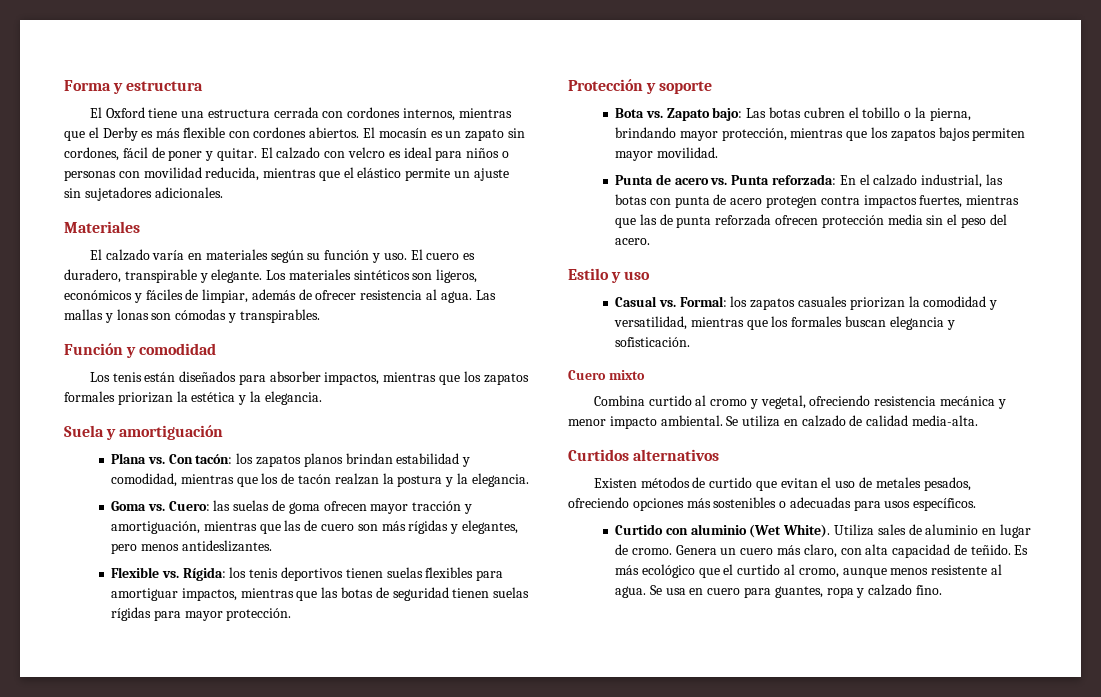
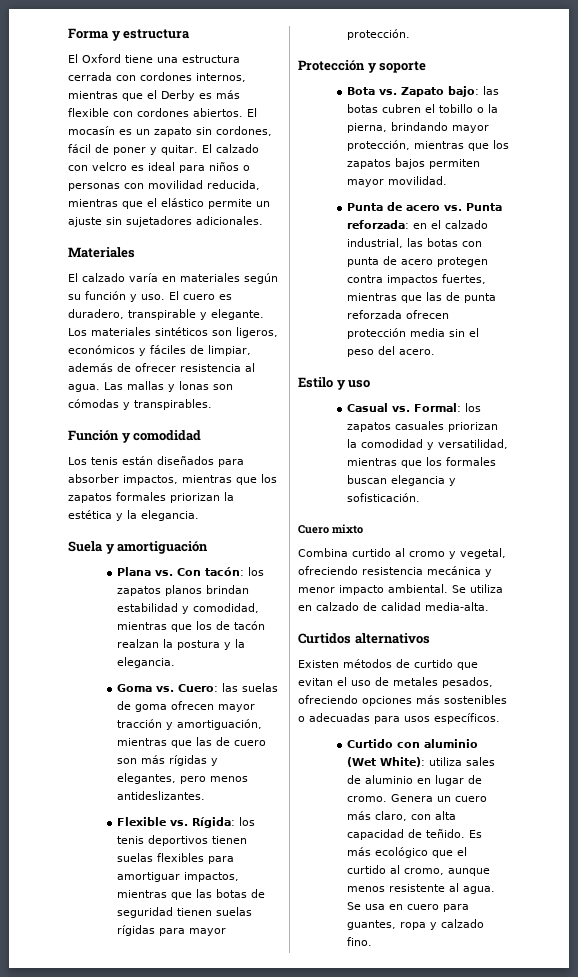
- Bota vs. Zapato bajo: Las botas cubren el tobillo o la pierna, brindando mayor protección, mientras que los zapatos bajos permiten mayor movilidad.
+ Bota vs. Zapato bajo: las botas cubren el tobillo o la pierna, brindando mayor protección, mientras que los zapatos bajos permiten mayor movilidad.
- Punta de acero vs. Punta reforzada: En el calzado industrial, las botas con punta de acero protegen contra impactos fuertes, mientras que las de punta reforzada ofrecen protección media sin el peso del acero.
+ Punta de acero vs. Punta reforzada: en el calzado industrial, las botas con punta de acero protegen contra impactos fuertes, mientras que las de punta reforzada ofrecen protección media sin el peso del acero.
- Curtido con aluminio (Wet White). Utiliza sales de aluminio en lugar de cromo.
+ Curtido con aluminio (Wet White): utiliza sales de aluminio en lugar de cromo.

